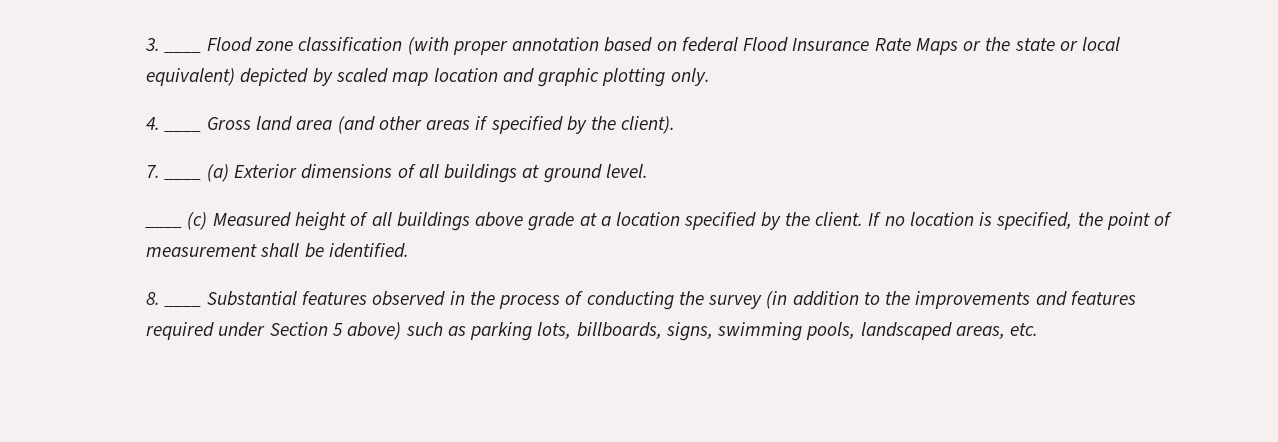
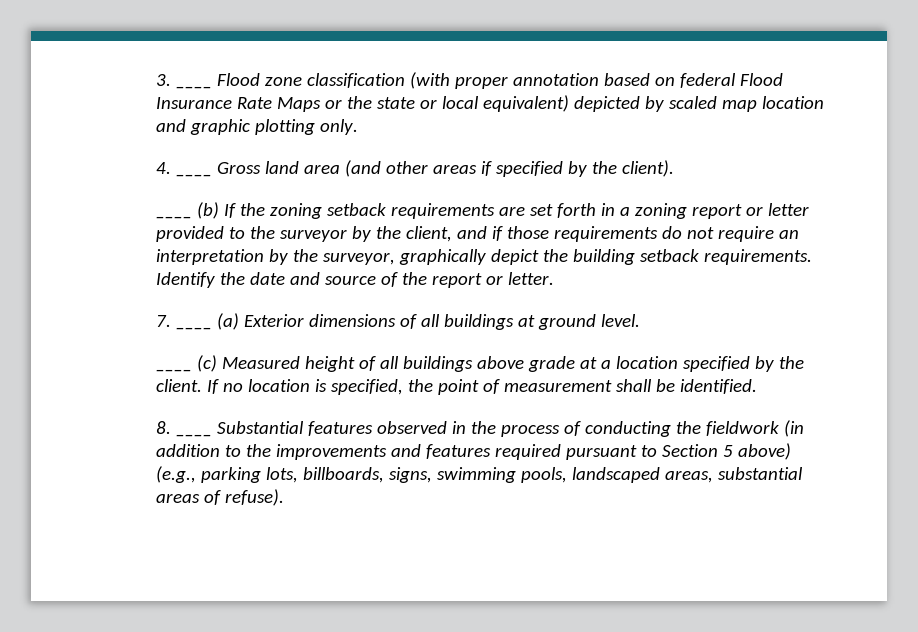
+ ____ (b) If the zoning setback requirements are set forth in a zoning report or letter provided to the surveyor by the client, and if those requirements do not require an interpretation by the surveyor, graphically depict the building setback requirements. Identify the date and source of the report or letter.
- 8. ____ Substantial features observed in the process of conducting the survey (in addition to the improvements and features required under Section 5 above) such as parking lots, billboards, signs, swimming pools, landscaped areas, etc.
+ 8. ____ Substantial features observed in the process of conducting the fieldwork (in addition to the improvements and features required pursuant to Section 5 above) (e.g., parking lots, billboards, signs, swimming pools, landscaped areas, substantial areas of refuse).

